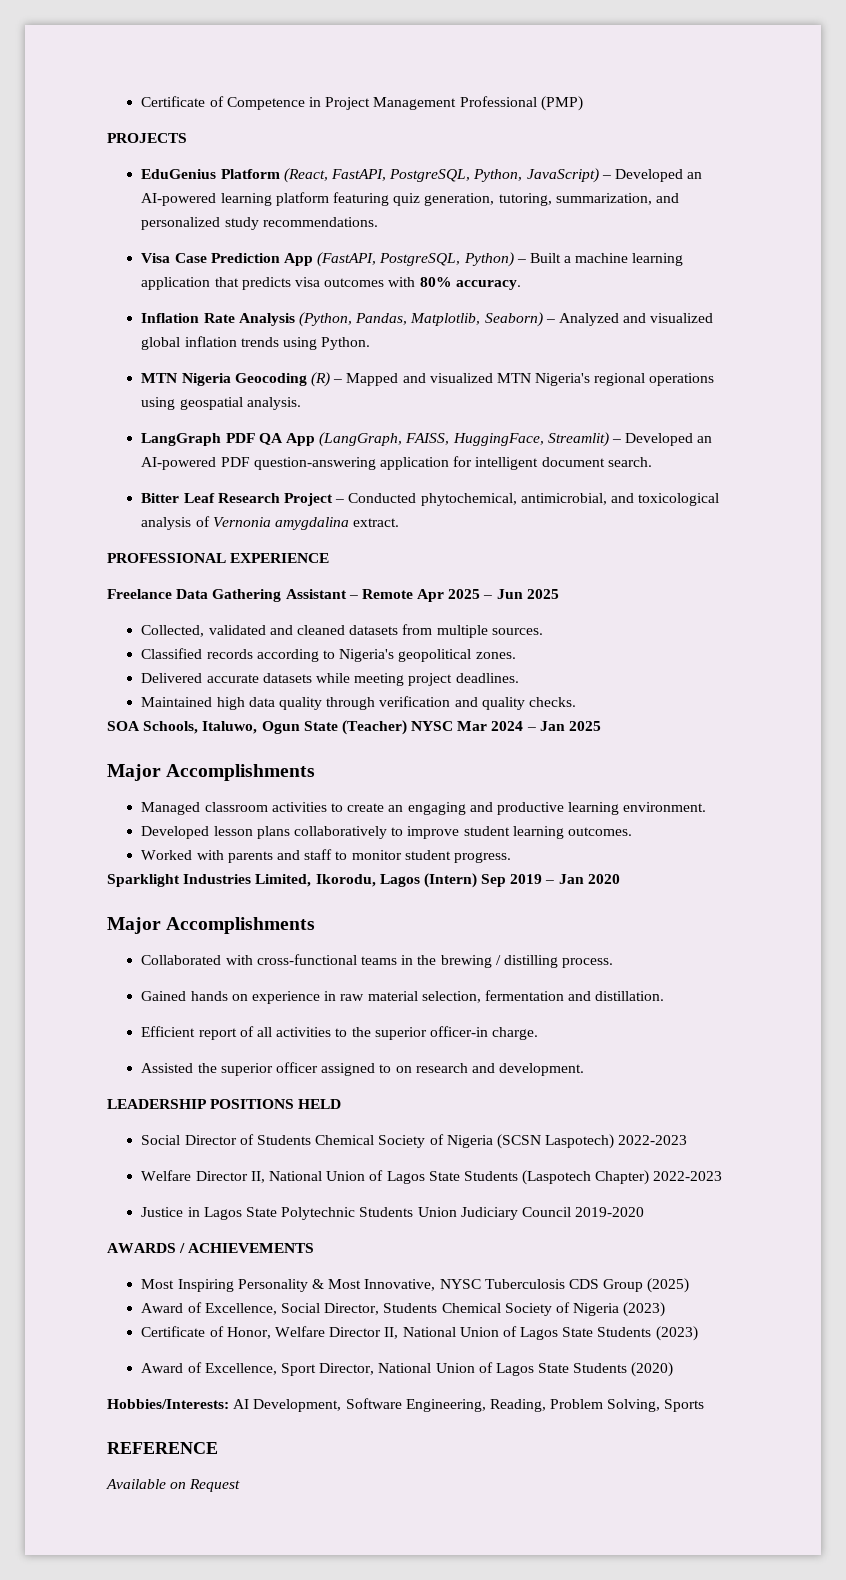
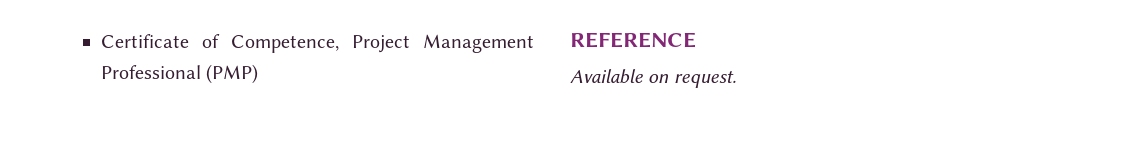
- Certificate of Competence in Project Management Professional (PMP)
+ Certificate of Competence, Project Management Professional (PMP)
- PROJECTS
- EduGenius Platform (React, FastAPI, PostgreSQL, Python, JavaScript) – Developed an AI-powered learning platform featuring quiz generation, tutoring, summarization, and personalized study recommendations.
- Visa Case Prediction App (FastAPI, PostgreSQL, Python) – Built a machine learning application that predicts visa outcomes with 80% accuracy.
- Inflation Rate Analysis (Python, Pandas, Matplotlib, Seaborn) – Analyzed and visualized global inflation trends using Python.
- MTN Nigeria Geocoding (R) – Mapped and visualized MTN Nigeria's regional operations using geospatial analysis.
- LangGraph PDF QA App (LangGraph, FAISS, HuggingFace, Streamlit) – Developed an AI-powered PDF question-answering application for intelligent document search.
- Bitter Leaf Research Project – Conducted phytochemical, antimicrobial, and toxicological analysis of Vernonia amygdalina extract.
- PROFESSIONAL EXPERIENCE
- Freelance Data Gathering Assistant – Remote Apr 2025 – Jun 2025
- Collected, validated and cleaned datasets from multiple sources.
- Classified records according to Nigeria's geopolitical zones.
- Delivered accurate datasets while meeting project deadlines.
- Maintained high data quality through verification and quality checks.
- SOA Schools, Italuwo, Ogun State (Teacher) NYSC Mar 2024 – Jan 2025
- Major Accomplishments
- Managed classroom activities to create an engaging and productive learning environment.
- Developed lesson plans collaboratively to improve student learning outcomes.
- Worked with parents and staff to monitor student progress.
- Sparklight Industries Limited, Ikorodu, Lagos (Intern) Sep 2019 – Jan 2020
- Major Accomplishments
- Collaborated with cross-functional teams in the brewing / distilling process.
- Gained hands on experience in raw material selection, fermentation and distillation.
- Efficient report of all activities to the superior officer-in charge.
- Assisted the superior officer assigned to on research and development.
- LEADERSHIP POSITIONS HELD
- Social Director of Students Chemical Society of Nigeria (SCSN Laspotech) 2022-2023
- Welfare Director II, National Union of Lagos State Students (Laspotech Chapter) 2022-2023
- Justice in Lagos State Polytechnic Students Union Judiciary Council 2019-2020
- AWARDS / ACHIEVEMENTS
- Most Inspiring Personality & Most Innovative, NYSC Tuberculosis CDS Group (2025)
- Award of Excellence, Social Director, Students Chemical Society of Nigeria (2023)
- Certificate of Honor, Welfare Director II, National Union of Lagos State Students (2023)
- Award of Excellence, Sport Director, National Union of Lagos State Students (2020)
- Hobbies/Interests: AI Development, Software Engineering, Reading, Problem Solving, Sports
- Available on Request
+ Available on request.

